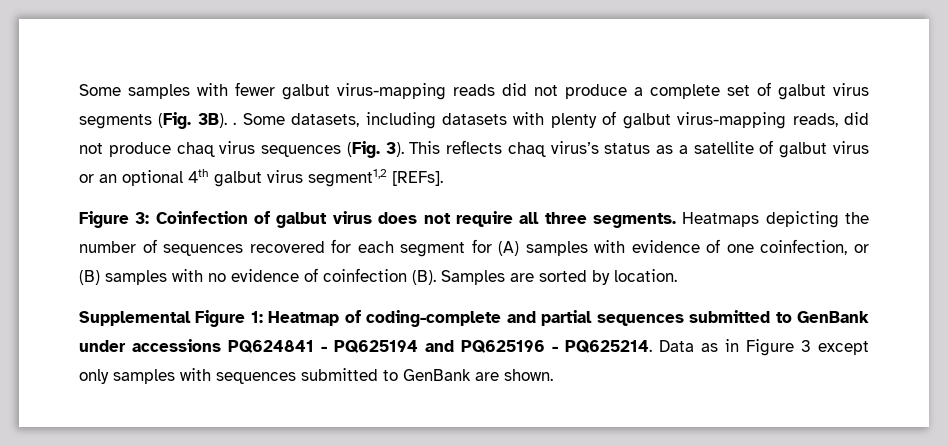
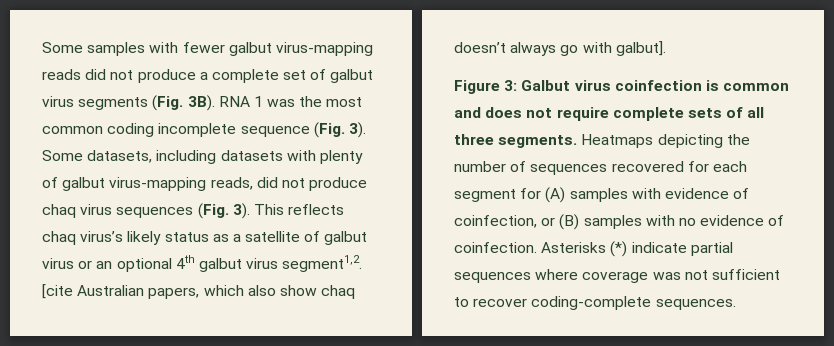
- Some samples with fewer galbut virus-mapping reads did not produce a complete set of galbut virus segments (Fig. 3B). .
+ Some samples with fewer galbut virus-mapping reads did not produce a complete set of galbut virus segments (Fig. 3B). RNA 1 was the most common coding incomplete sequence (Fig. 3).
- This reflects chaq virus’s status as a satellite of galbut virus or an optional 4th galbut virus segment1,2 [REFs].
- Figure 3: Coinfection of galbut virus does not require all three segments.
+ This reflects chaq virus’s likely status as a satellite of galbut virus or an optional 4th galbut virus segment1,2. [cite Australian papers, which also show chaq doesn’t always go with galbut].
+ Figure 3: Galbut virus coinfection is common and does not require complete sets of all three segments.
- Heatmaps depicting the number of sequences recovered for each segment for (A) samples with evidence of one coinfection, or (B) samples with no evidence of coinfection (B). Samples are sorted by location.
- Supplemental Figure 1: Heatmap of coding-complete and partial sequences submitted to GenBank under accessions PQ624841 - PQ625194 and PQ625196 - PQ625214. Data as in Figure 3 except only samples with sequences submitted to GenBank are shown.
+ Heatmaps depicting the number of sequences recovered for each segment for (A) samples with evidence of coinfection, or (B) samples with no evidence of coinfection. Asterisks (*) indicate partial sequences where coverage was not sufficient to recover coding-complete sequences.

